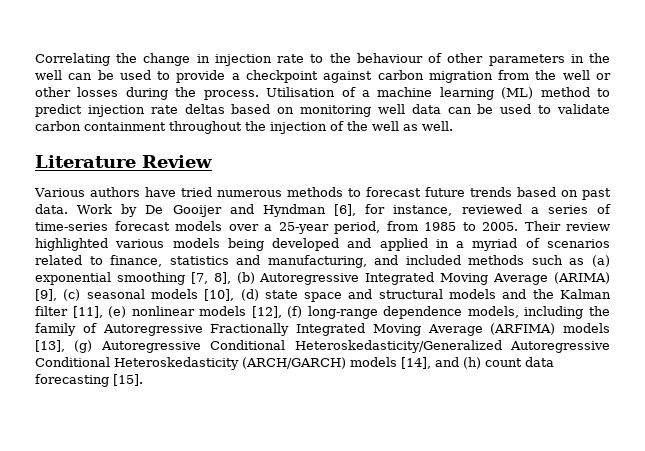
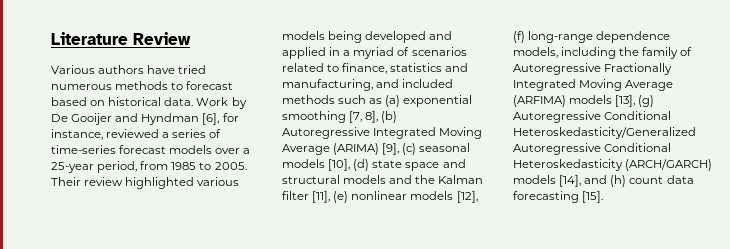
- Correlating the change in injection rate to the behaviour of other parameters in the well can be used to provide a checkpoint against carbon migration from the well or other losses during the process. Utilisation of a machine learning (ML) method to predict injection rate deltas based on monitoring well data can be used to validate carbon containment throughout the injection of the well as well.
- Various authors have tried numerous methods to forecast future trends based on past data.
+ Various authors have tried numerous methods to forecast based on historical data.

